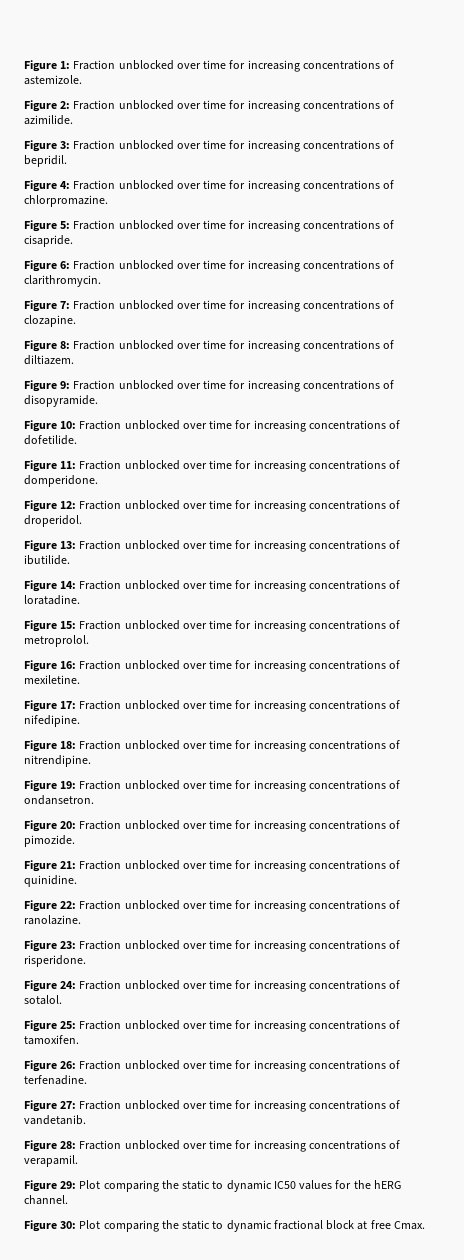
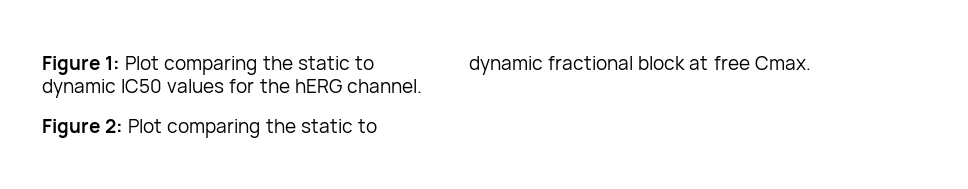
- Figure 1: Fraction unblocked over time for increasing concentrations of astemizole.
- Figure 2: Fraction unblocked over time for increasing concentrations of azimilide.
- Figure 3: Fraction unblocked over time for increasing concentrations of bepridil.
- Figure 4: Fraction unblocked over time for increasing concentrations of chlorpromazine.
- Figure 5: Fraction unblocked over time for increasing concentrations of cisapride.
- Figure 6: Fraction unblocked over time for increasing concentrations of clarithromycin.
- Figure 7: Fraction unblocked over time for increasing concentrations of clozapine.
- Figure 8: Fraction unblocked over time for increasing concentrations of diltiazem.
- Figure 9: Fraction unblocked over time for increasing concentrations of disopyramide.
- Figure 10: Fraction unblocked over time for increasing concentrations of dofetilide.
- Figure 11: Fraction unblocked over time for increasing concentrations of domperidone.
- Figure 12: Fraction unblocked over time for increasing concentrations of droperidol.
- Figure 13: Fraction unblocked over time for increasing concentrations of ibutilide.
- Figure 14: Fraction unblocked over time for increasing concentrations of loratadine.
- Figure 15: Fraction unblocked over time for increasing concentrations of metroprolol.
- Figure 16: Fraction unblocked over time for increasing concentrations of mexiletine.
- Figure 17: Fraction unblocked over time for increasing concentrations of nifedipine.
- Figure 18: Fraction unblocked over time for increasing concentrations of nitrendipine.
- Figure 19: Fraction unblocked over time for increasing concentrations of ondansetron.
- Figure 20: Fraction unblocked over time for increasing concentrations of pimozide.
- Figure 21: Fraction unblocked over time for increasing concentrations of quinidine.
- Figure 22: Fraction unblocked over time for increasing concentrations of ranolazine.
- Figure 23: Fraction unblocked over time for increasing concentrations of risperidone.
- Figure 24: Fraction unblocked over time for increasing concentrations of sotalol.
- Figure 25: Fraction unblocked over time for increasing concentrations of tamoxifen.
- Figure 26: Fraction unblocked over time for increasing concentrations of terfenadine.
- Figure 27: Fraction unblocked over time for increasing concentrations of vandetanib.
- Figure 28: Fraction unblocked over time for increasing concentrations of verapamil.
- Figure 29: Plot comparing the static to dynamic IC50 values for the hERG channel.
+ Figure 1: Plot comparing the static to dynamic IC50 values for the hERG channel.
- Figure 30: Plot comparing the static to dynamic fractional block at free Cmax.
+ Figure 2: Plot comparing the static to dynamic fractional block at free Cmax.

